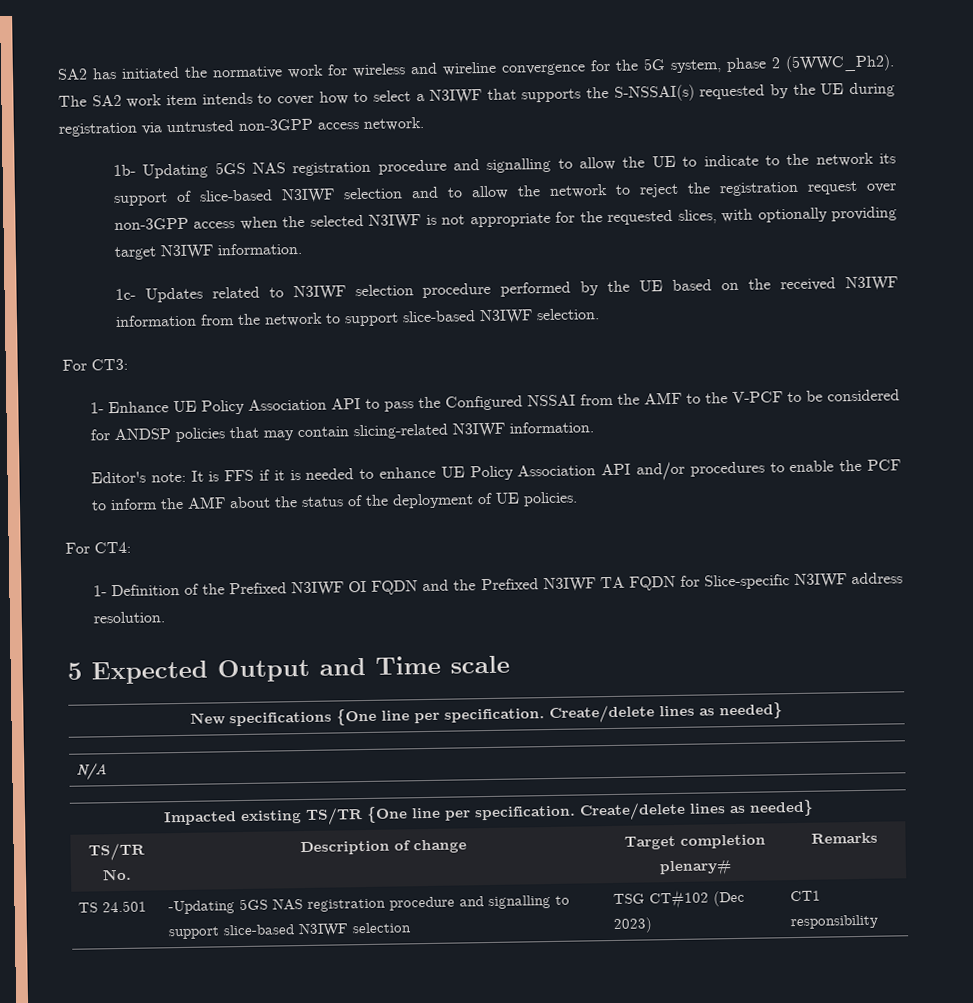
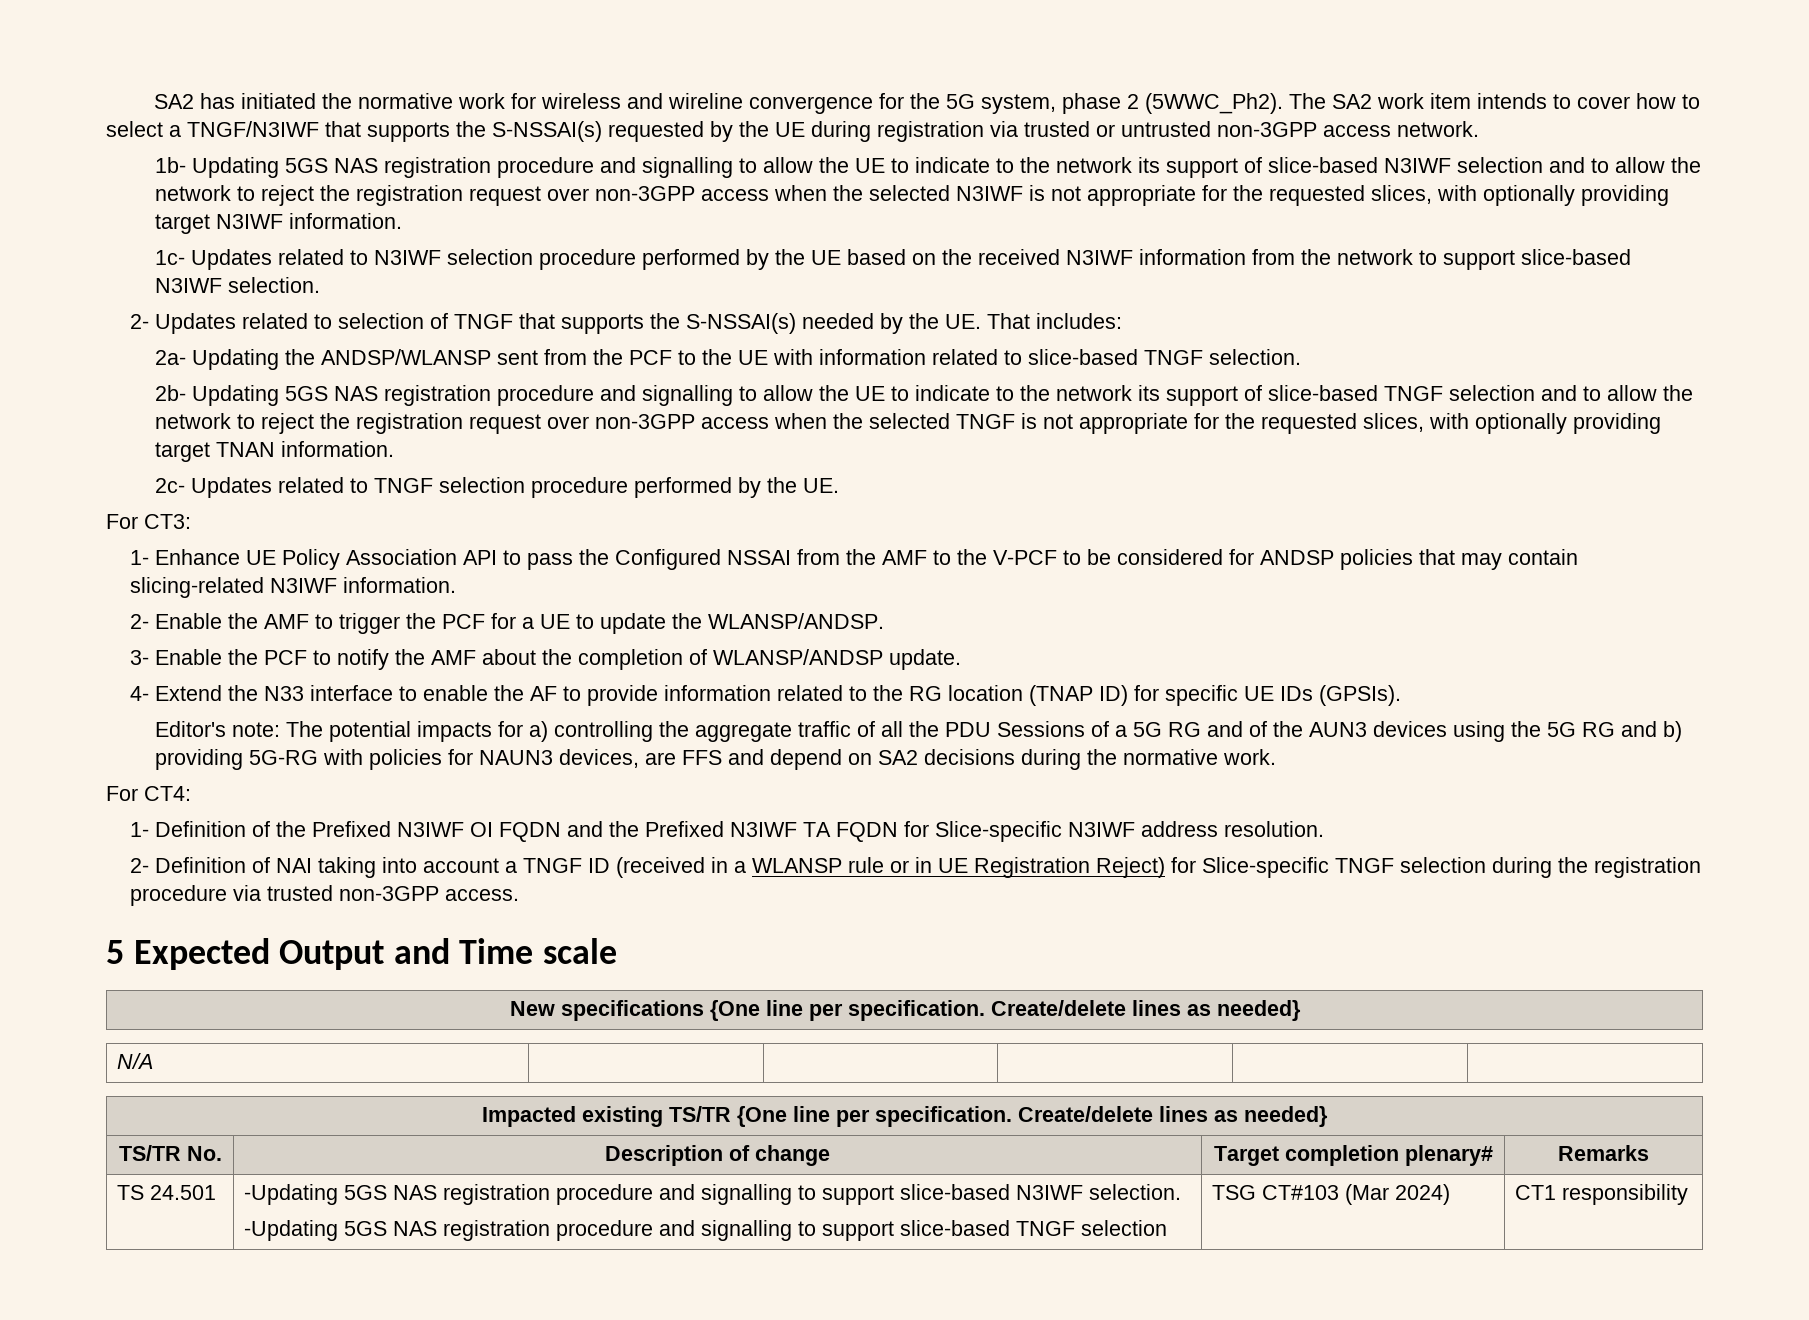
- The SA2 work item intends to cover how to select a N3IWF that supports the S-NSSAI(s) requested by the UE during registration via untrusted non-3GPP access network.
+ The SA2 work item intends to cover how to select a TNGF/N3IWF that supports the S-NSSAI(s) requested by the UE during registration via trusted or untrusted non-3GPP access network.
+ 2- Updates related to selection of TNGF that supports the S-NSSAI(s) needed by the UE. That includes:
+ 2a- Updating the ANDSP/WLANSP sent from the PCF to the UE with information related to slice-based TNGF selection.
+ 2b- Updating 5GS NAS registration procedure and signalling to allow the UE to indicate to the network its support of slice-based TNGF selection and to allow the network to reject the registration request over non-3GPP access when the selected TNGF is not appropriate for the requested slices, with optionally providing target TNAN information.
+ 2c- Updates related to TNGF selection procedure performed by the UE.
- Editor's note: It is FFS if it is needed to enhance UE Policy Association API and/or procedures to enable the PCF to inform the AMF about the status of the deployment of UE policies.
+ 2- Enable the AMF to trigger the PCF for a UE to update the WLANSP/ANDSP.
+ 3- Enable the PCF to notify the AMF about the completion of WLANSP/ANDSP update.
+ 4- Extend the N33 interface to enable the AF to provide information related to the RG location (TNAP ID) for specific UE IDs (GPSIs).
+ Editor's note: The potential impacts for a) controlling the aggregate traffic of all the PDU Sessions of a 5G RG and of the AUN3 devices using the 5G RG and b) providing 5G-RG with policies for NAUN3 devices, are FFS and depend on SA2 decisions during the normative work.
+ 2- Definition of NAI taking into account a TNGF ID (received in a WLANSP rule or in UE Registration Reject) for Slice-specific TNGF selection during the registration procedure via trusted non-3GPP access.
- TS 24.501 | -Updating 5GS NAS registration procedure and signalling to support slice-based N3IWF selection | TSG CT#102 (Dec 2023) | CT1 responsibility
+ TS 24.501 | -Updating 5GS NAS registration procedure and signalling to support slice-based N3IWF selection.
+ -Updating 5GS NAS registration procedure and signalling to support slice-based TNGF selection | TSG CT#103 (Mar 2024) | CT1 responsibility

